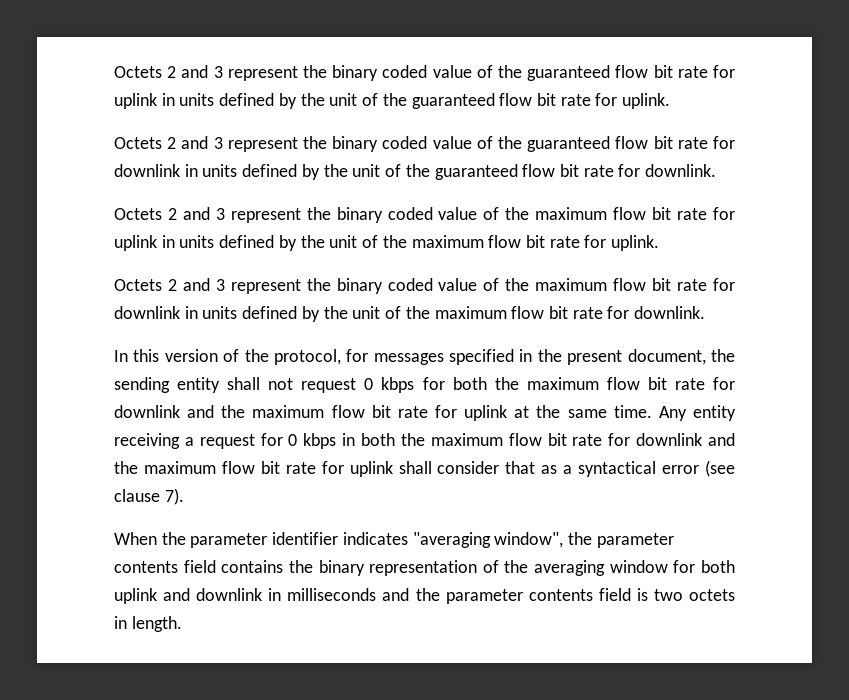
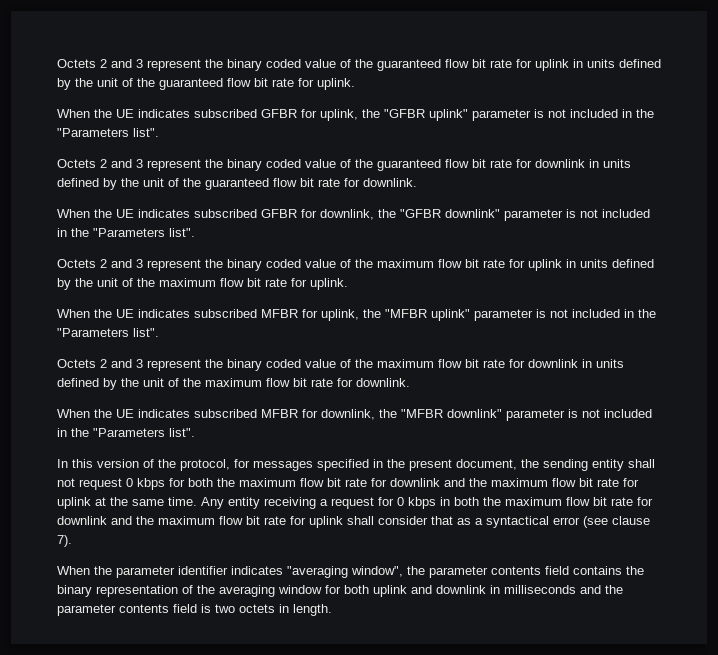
+ When the UE indicates subscribed GFBR for uplink, the "GFBR uplink" parameter is not included in the "Parameters list".
+ When the UE indicates subscribed GFBR for downlink, the "GFBR downlink" parameter is not included in the "Parameters list".
+ When the UE indicates subscribed MFBR for uplink, the "MFBR uplink" parameter is not included in the "Parameters list".
+ When the UE indicates subscribed MFBR for downlink, the "MFBR downlink" parameter is not included in the "Parameters list".

